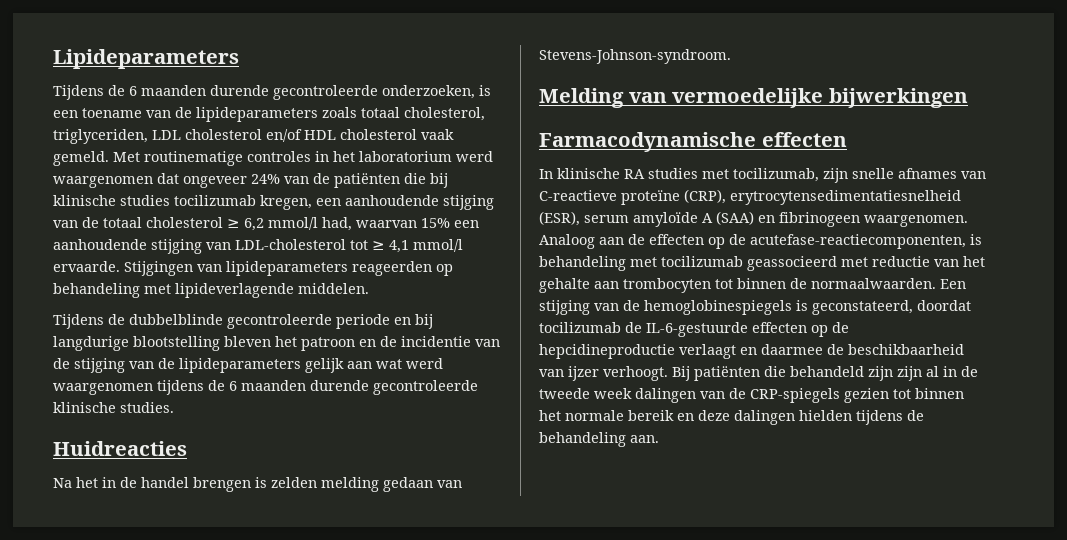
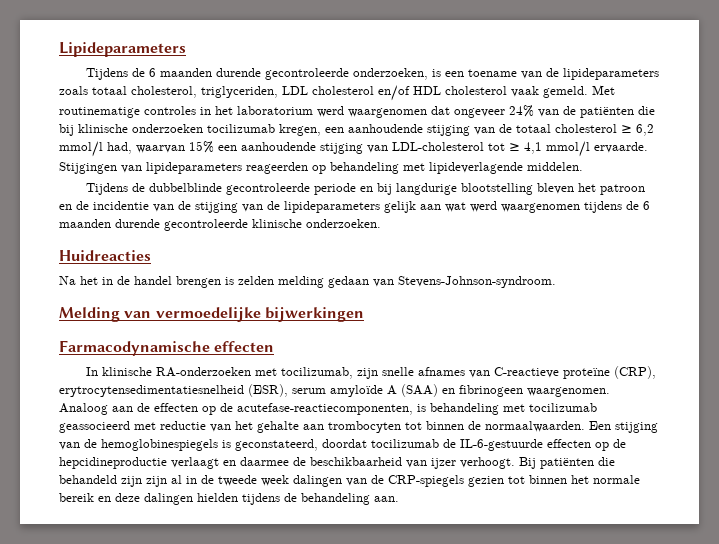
- Met routinematige controles in het laboratorium werd waargenomen dat ongeveer 24% van de patiënten die bij klinische studies tocilizumab kregen, een aanhoudende stijging van de totaal cholesterol ≥ 6,2 mmol/l had, waarvan 15% een aanhoudende stijging van LDL-cholesterol tot ≥ 4,1 mmol/l ervaarde.
+ Met routinematige controles in het laboratorium werd waargenomen dat ongeveer 24% van de patiënten die bij klinische onderzoeken tocilizumab kregen, een aanhoudende stijging van de totaal cholesterol ≥ 6,2 mmol/l had, waarvan 15% een aanhoudende stijging van LDL-cholesterol tot ≥ 4,1 mmol/l ervaarde.
- Tijdens de dubbelblinde gecontroleerde periode en bij langdurige blootstelling bleven het patroon en de incidentie van de stijging van de lipideparameters gelijk aan wat werd waargenomen tijdens de 6 maanden durende gecontroleerde klinische studies.
+ Tijdens de dubbelblinde gecontroleerde periode en bij langdurige blootstelling bleven het patroon en de incidentie van de stijging van de lipideparameters gelijk aan wat werd waargenomen tijdens de 6 maanden durende gecontroleerde klinische onderzoeken.
- In klinische RA studies met tocilizumab, zijn snelle afnames van C-reactieve proteïne (CRP), erytrocytensedimentatiesnelheid (ESR), serum amyloïde A (SAA) en fibrinogeen waargenomen.
+ In klinische RA-onderzoeken met tocilizumab, zijn snelle afnames van C-reactieve proteïne (CRP), erytrocytensedimentatiesnelheid (ESR), serum amyloïde A (SAA) en fibrinogeen waargenomen.

